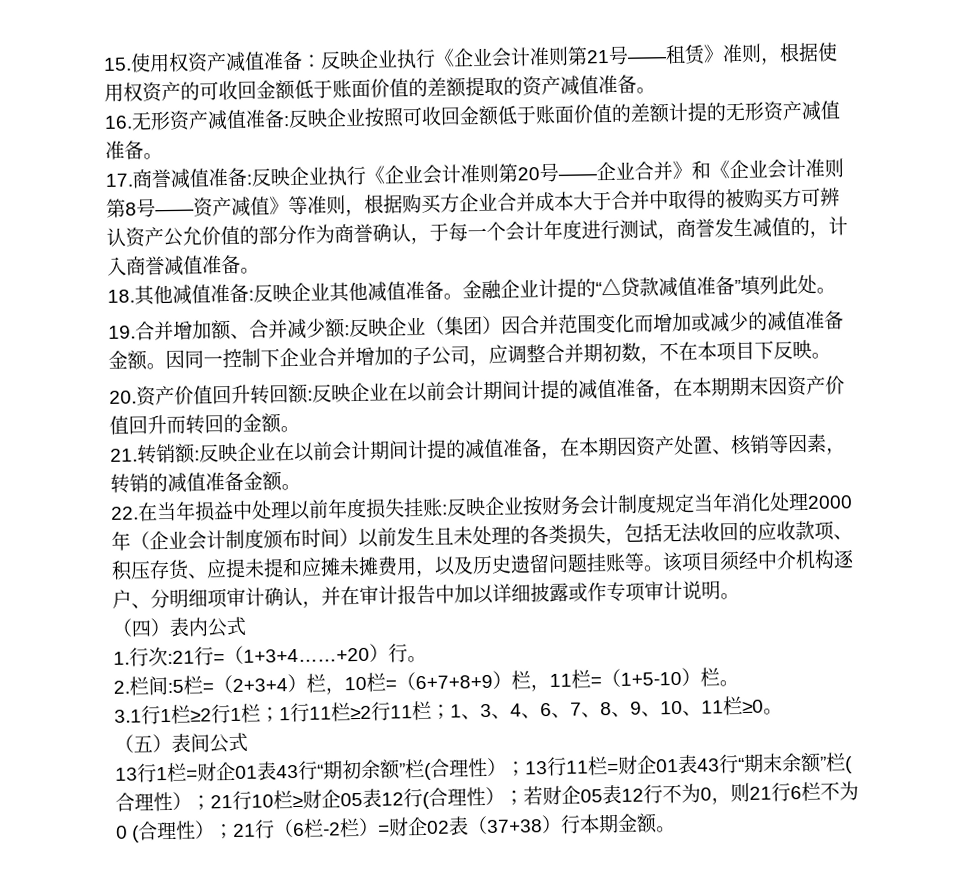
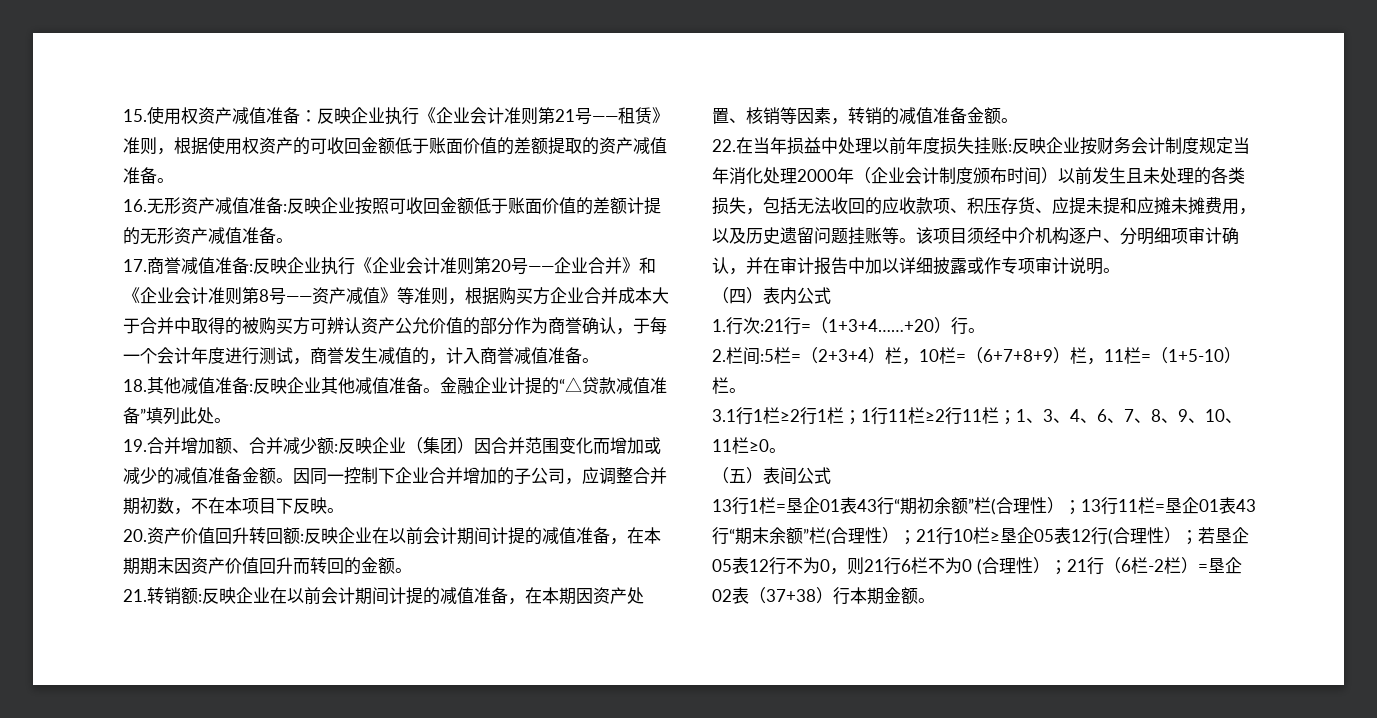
- 13行1栏=财企01表43行“期初余额”栏(合理性）；
+ 13行1栏=垦企01表43行“期初余额”栏(合理性）；
- 13行11栏=财企01表43行“期末余额”栏(合理性）；
+ 13行11栏=垦企01表43行“期末余额”栏(合理性）；
- 21行10栏≥财企05表12行(合理性）；
+ 21行10栏≥垦企05表12行(合理性）；
- 若财企05表12行不为0，则21行6栏不为0 (合理性）；
+ 若垦企05表12行不为0，则21行6栏不为0 (合理性）；
- 21行（6栏-2栏）=财企02表（37+38）行本期金额。
+ 21行（6栏-2栏）=垦企02表（37+38）行本期金额。

